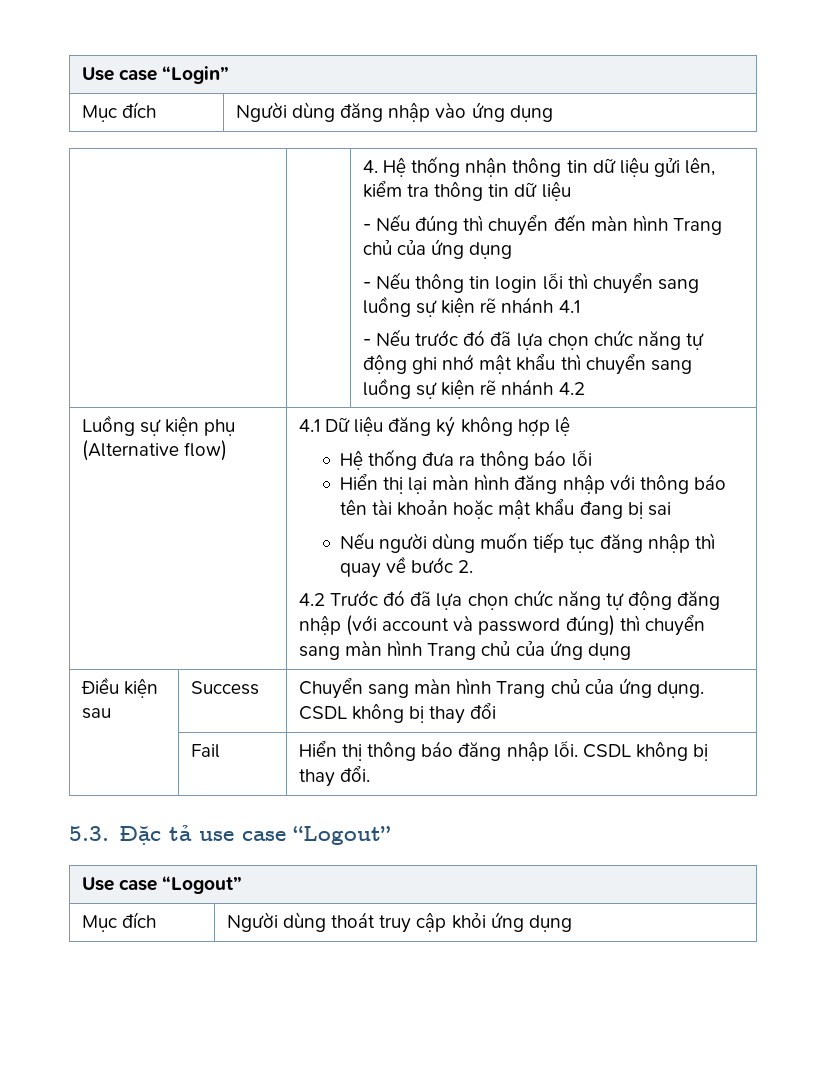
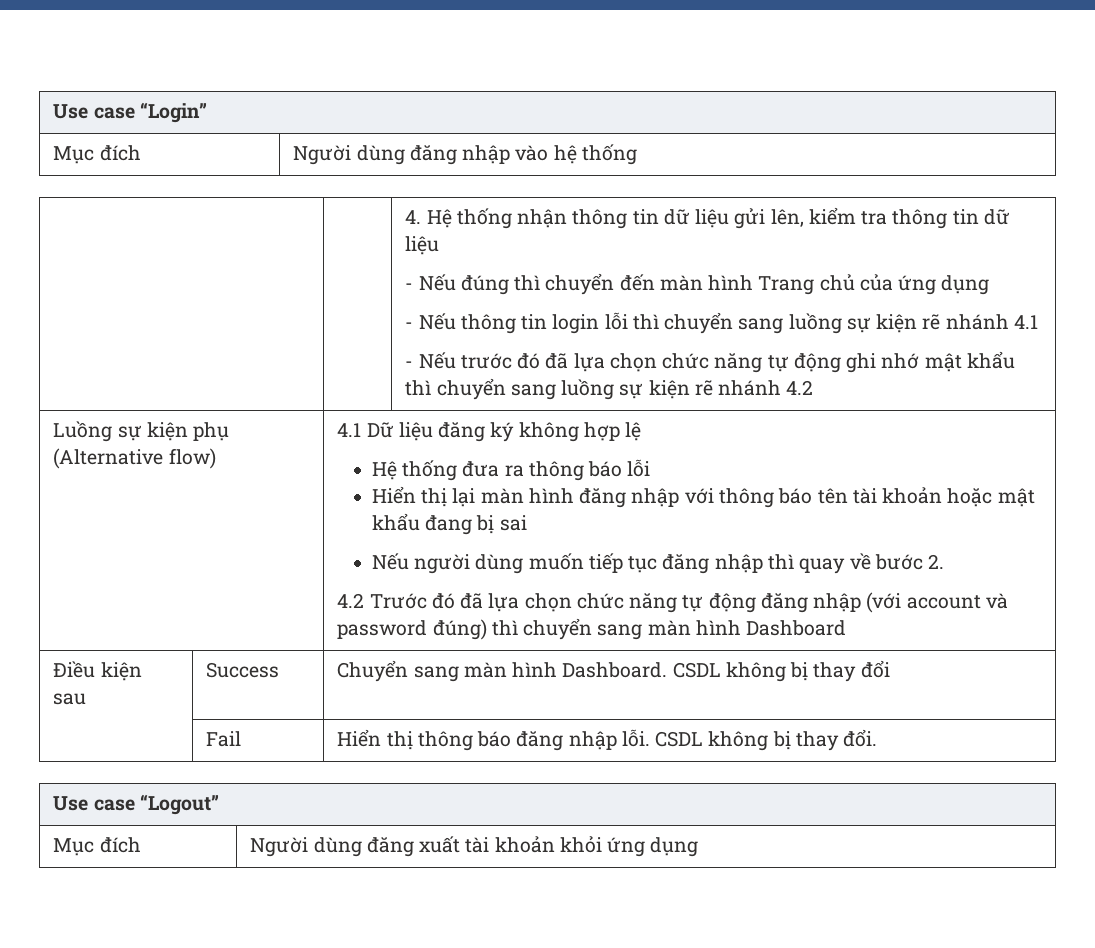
- Mục đích | Người dùng đăng nhập vào ứng dụng
+ Mục đích | Người dùng đăng nhập vào hệ thống
- 4.2 Trước đó đã lựa chọn chức năng tự động đăng nhập (với account và password đúng) thì chuyển sang màn hình Trang chủ của ứng dụng
+ 4.2 Trước đó đã lựa chọn chức năng tự động đăng nhập (với account và password đúng) thì chuyển sang màn hình Dashboard
- Điều kiện sau | Success | Chuyển sang màn hình Trang chủ của ứng dụng. CSDL không bị thay đổi
+ Điều kiện sau | Success | Chuyển sang màn hình Dashboard. CSDL không bị thay đổi
- 5.3. Đặc tả use case “Logout”
- Mục đích | Người dùng thoát truy cập khỏi ứng dụng
+ Mục đích | Người dùng đăng xuất tài khoản khỏi ứng dụng

